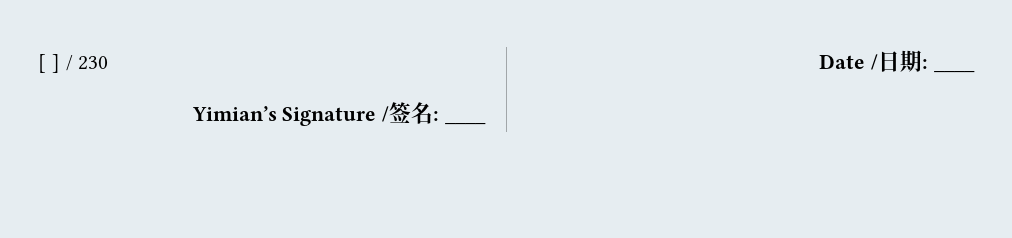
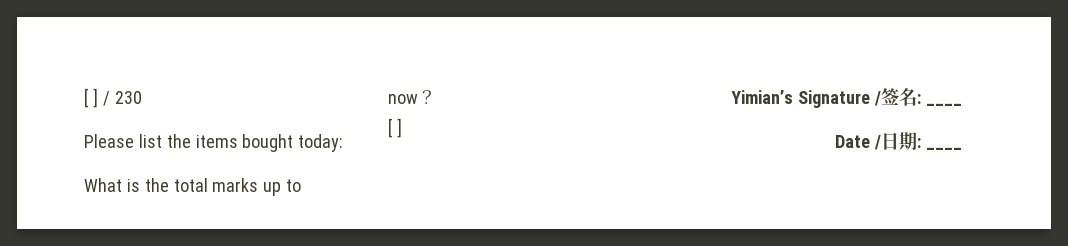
+ Please list the items bought today:
+ What is the total marks up to now？
+ [ ]

